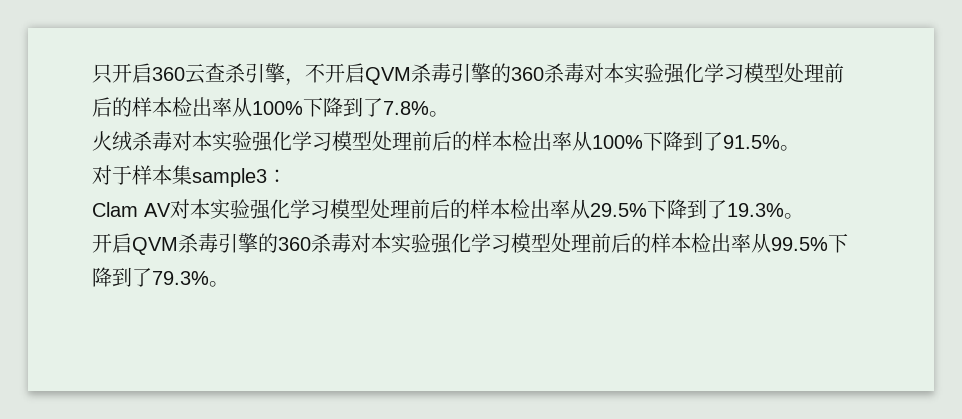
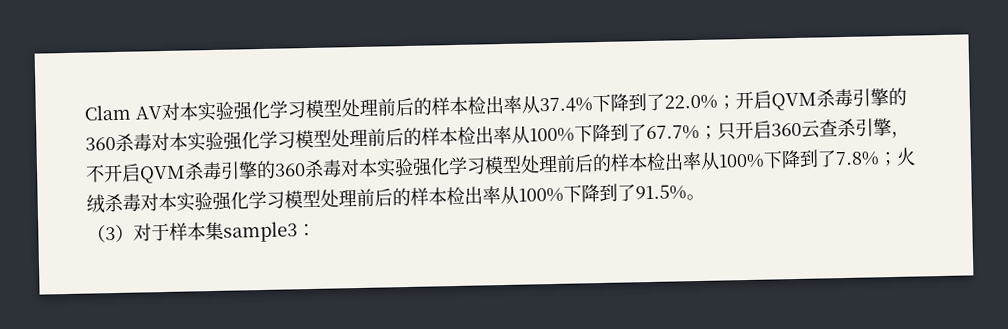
- 只开启360云查杀引擎，不开启QVM杀毒引擎的360杀毒对本实验强化学习模型处理前后的样本检出率从100%下降到了7.8%。
- 火绒杀毒对本实验强化学习模型处理前后的样本检出率从100%下降到了91.5%。
+ Clam AV对本实验强化学习模型处理前后的样本检出率从37.4%下降到了22.0%；开启QVM杀毒引擎的360杀毒对本实验强化学习模型处理前后的样本检出率从100%下降到了67.7%；只开启360云查杀引擎，不开启QVM杀毒引擎的360杀毒对本实验强化学习模型处理前后的样本检出率从100%下降到了7.8%；火绒杀毒对本实验强化学习模型处理前后的样本检出率从100%下降到了91.5%。
- 对于样本集sample3：
+ （3）对于样本集sample3：
- Clam AV对本实验强化学习模型处理前后的样本检出率从29.5%下降到了19.3%。
- 开启QVM杀毒引擎的360杀毒对本实验强化学习模型处理前后的样本检出率从99.5%下降到了79.3%。

